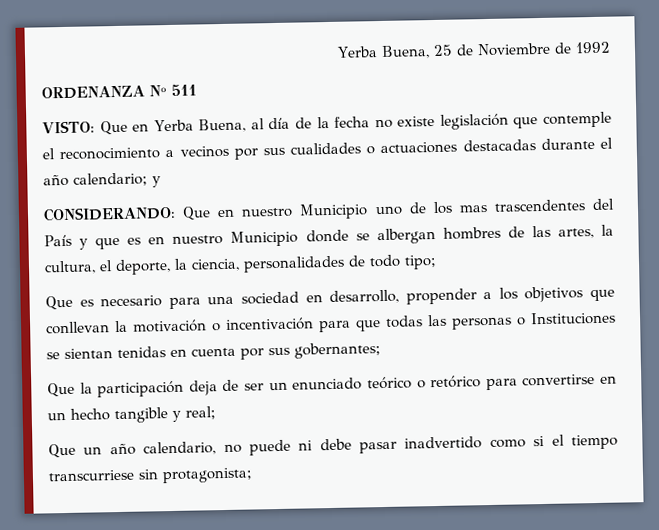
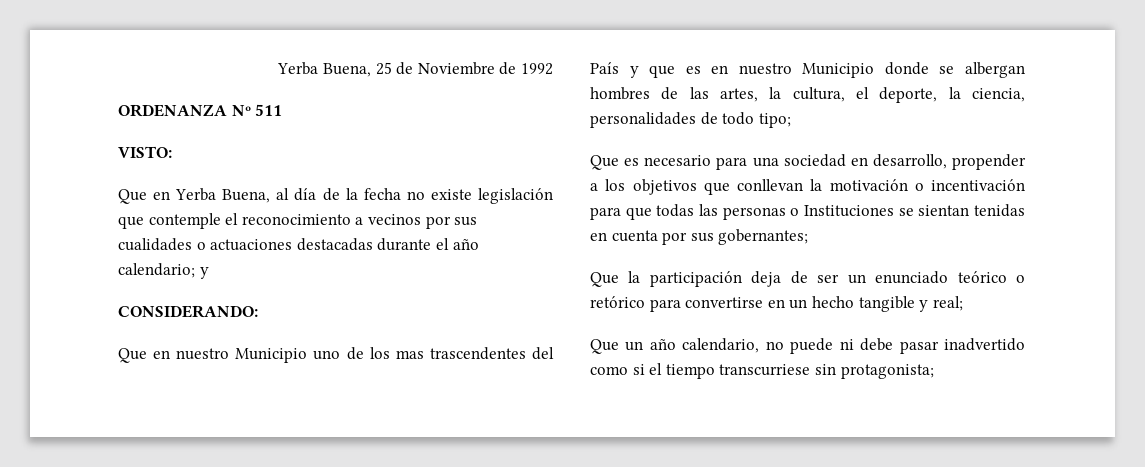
- VISTO: Que en Yerba Buena, al día de la fecha no existe legislación que contemple el reconocimiento a vecinos por sus cualidades o actuaciones destacadas durante el año calendario; y
+ VISTO:
+ Que en Yerba Buena, al día de la fecha no existe legislación que contemple el reconocimiento a vecinos por sus cualidades o actuaciones destacadas durante el año calendario; y
- CONSIDERANDO: Que en nuestro Municipio uno de los mas trascendentes del País y que es en nuestro Municipio donde se albergan hombres de las artes, la cultura, el deporte, la ciencia, personalidades de todo tipo;
+ CONSIDERANDO:
+ Que en nuestro Municipio uno de los mas trascendentes del País y que es en nuestro Municipio donde se albergan hombres de las artes, la cultura, el deporte, la ciencia, personalidades de todo tipo;

